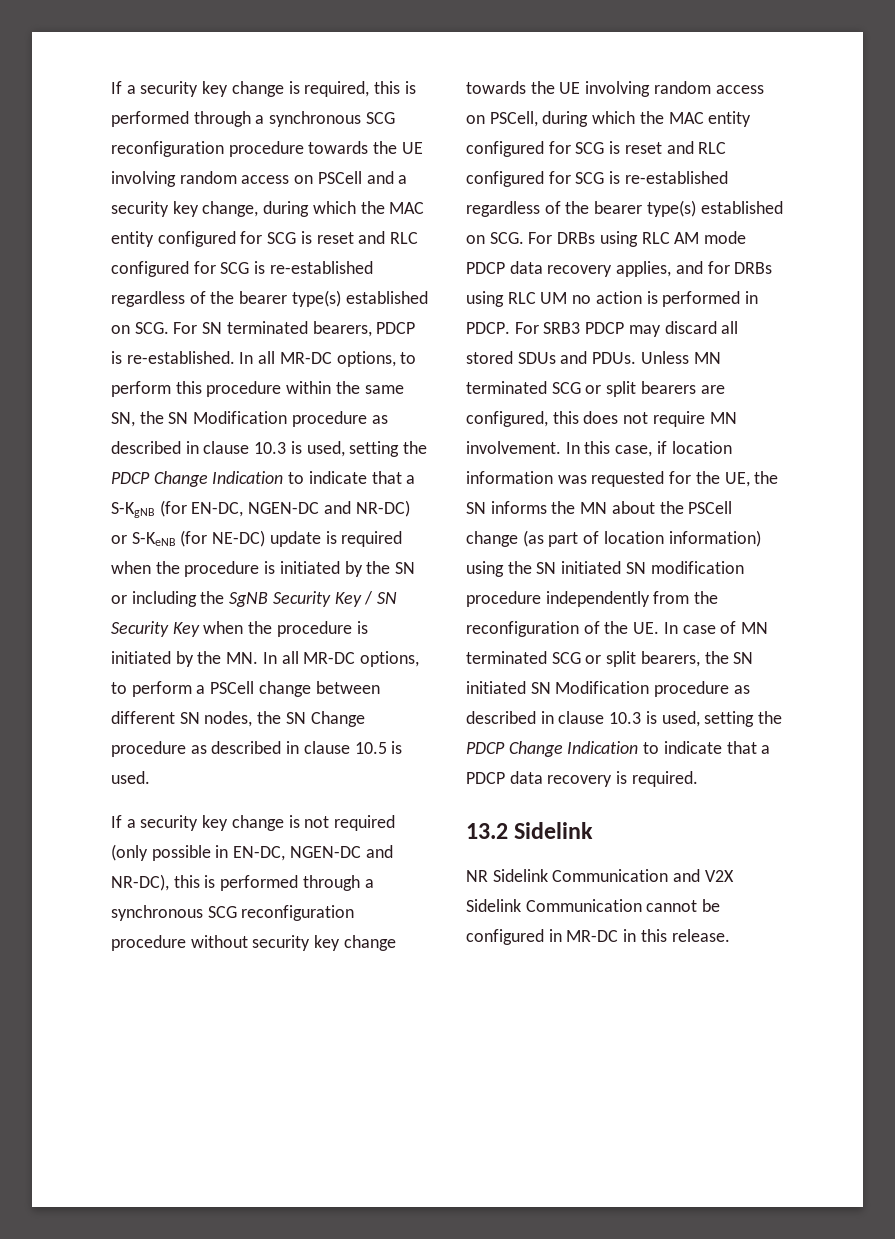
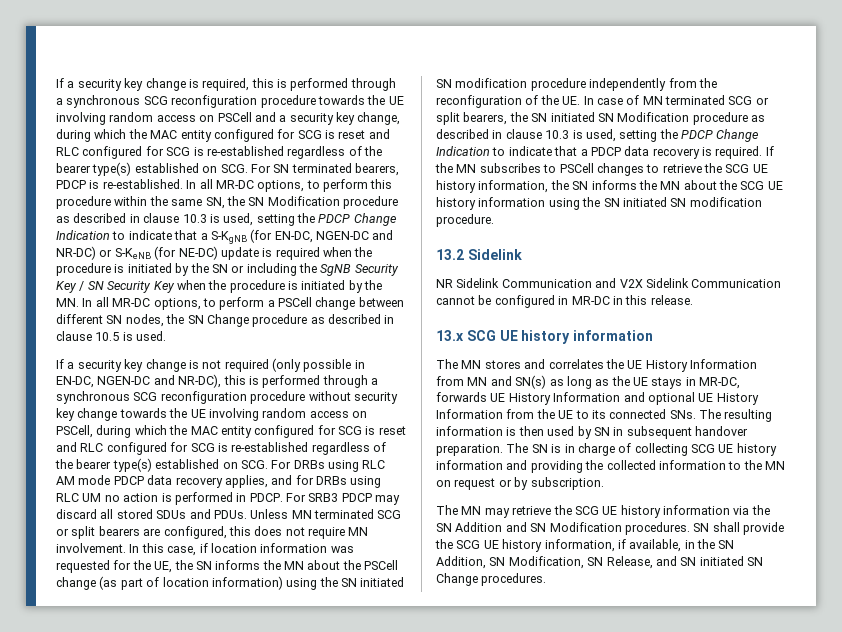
+ If the MN subscribes to PSCell changes to retrieve the SCG UE history information, the SN informs the MN about the SCG UE history information using the SN initiated SN modification procedure.
+ 13.x SCG UE history information
+ The MN stores and correlates the UE History Information from MN and SN(s) as long as the UE stays in MR-DC, forwards UE History Information and optional UE History Information from the UE to its connected SNs. The resulting information is then used by SN in subsequent handover preparation. The SN is in charge of collecting SCG UE history information and providing the collected information to the MN on request or by subscription.
+ The MN may retrieve the SCG UE history information via the SN Addition and SN Modification procedures. SN shall provide the SCG UE history information, if available, in the SN Addition, SN Modification, SN Release, and SN initiated SN Change procedures.

